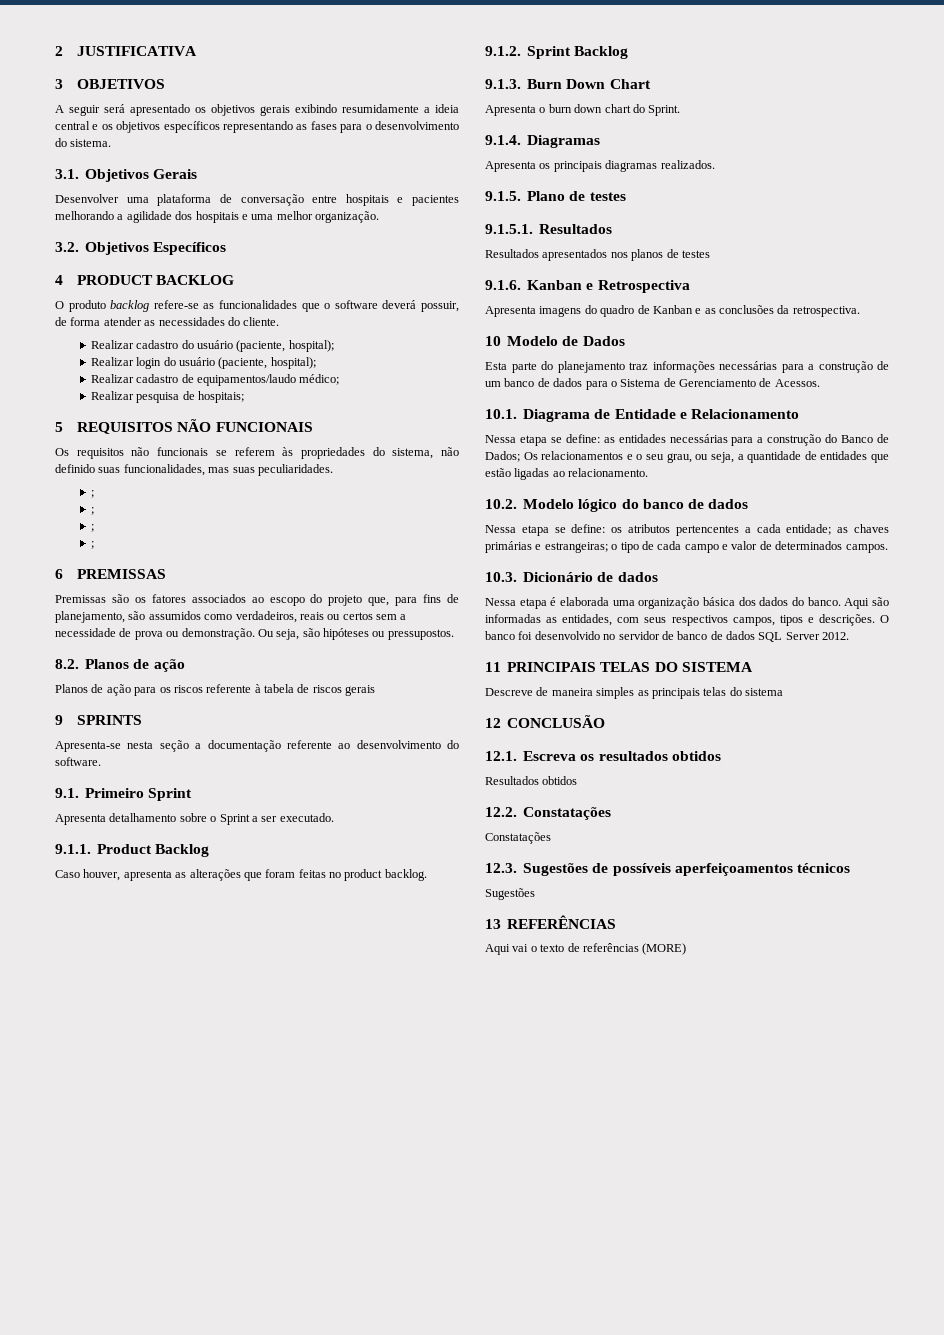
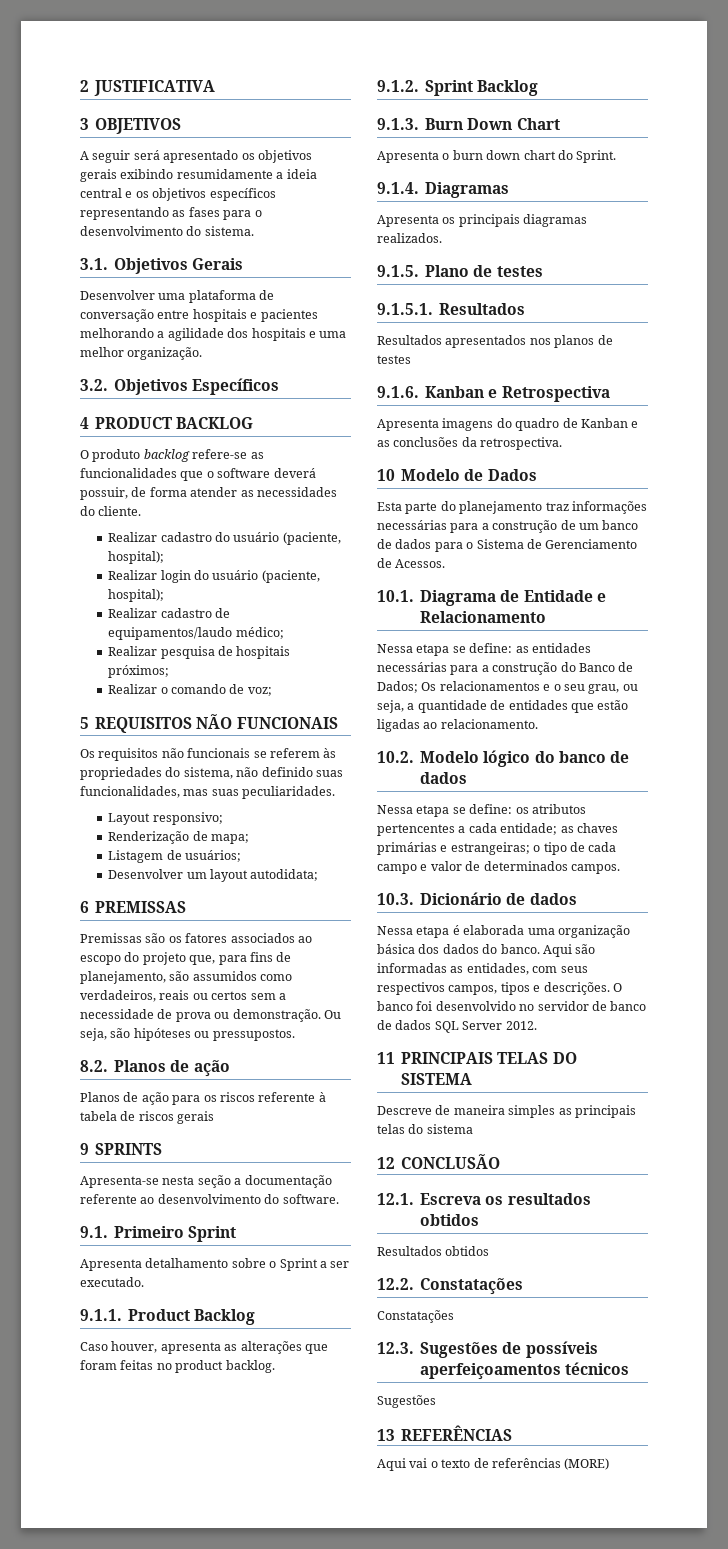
- Realizar pesquisa de hospitais;
+ Realizar pesquisa de hospitais próximos;
+ Realizar o comando de voz;
  Os requisitos não funcionais se referem às propriedades do sistema, não definido suas funcionalidades, mas suas peculiaridades.
- ;
- ;
- ;
- ;
+ Layout responsivo;
+ Renderização de mapa;
+ Listagem de usuários;
+ Desenvolver um layout autodidata;

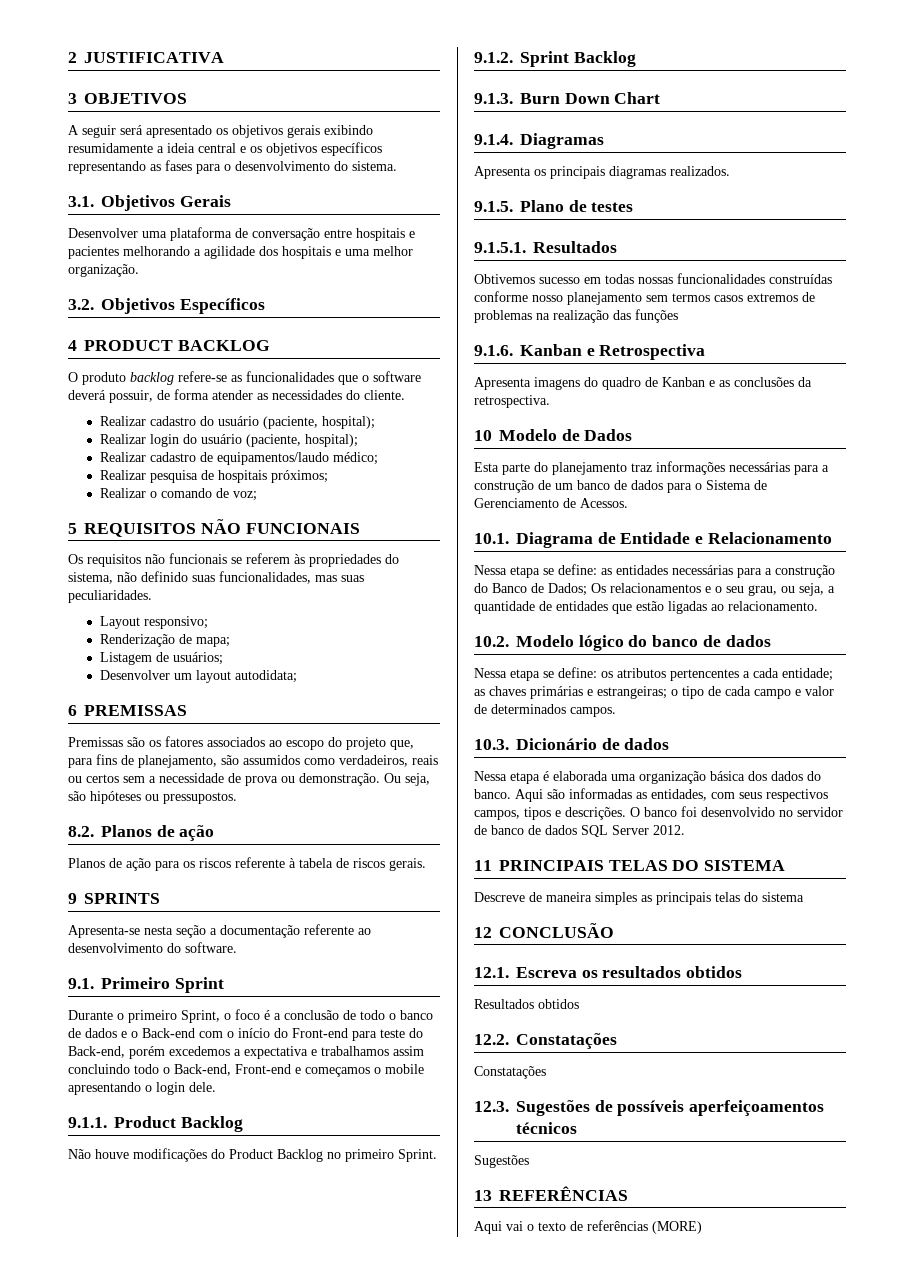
- Planos de ação para os riscos referente à tabela de riscos gerais
+ Planos de ação para os riscos referente à tabela de riscos gerais.
- Apresenta detalhamento sobre o Sprint a ser executado.
+ Durante o primeiro Sprint, o foco é a conclusão de todo o banco de dados e o Back-end com o início do Front-end para teste do Back-end, porém excedemos a expectativa e trabalhamos assim concluindo todo o Back-end, Front-end e começamos o mobile apresentando o login dele.
  9.1.1. Product Backlog
- Caso houver, apresenta as alterações que foram feitas no product backlog.
+ Não houve modificações do Product Backlog no primeiro Sprint.
- Apresenta o burn down chart do Sprint.
- Resultados apresentados nos planos de testes
+ Obtivemos sucesso em todas nossas funcionalidades construídas conforme nosso planejamento sem termos casos extremos de problemas na realização das funções

